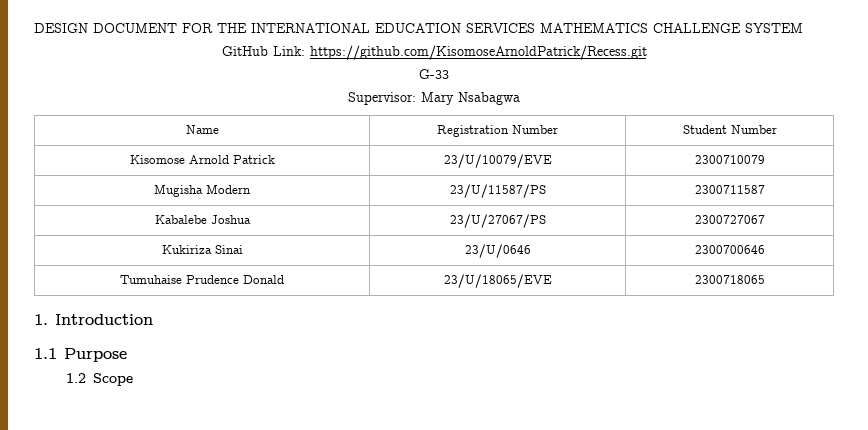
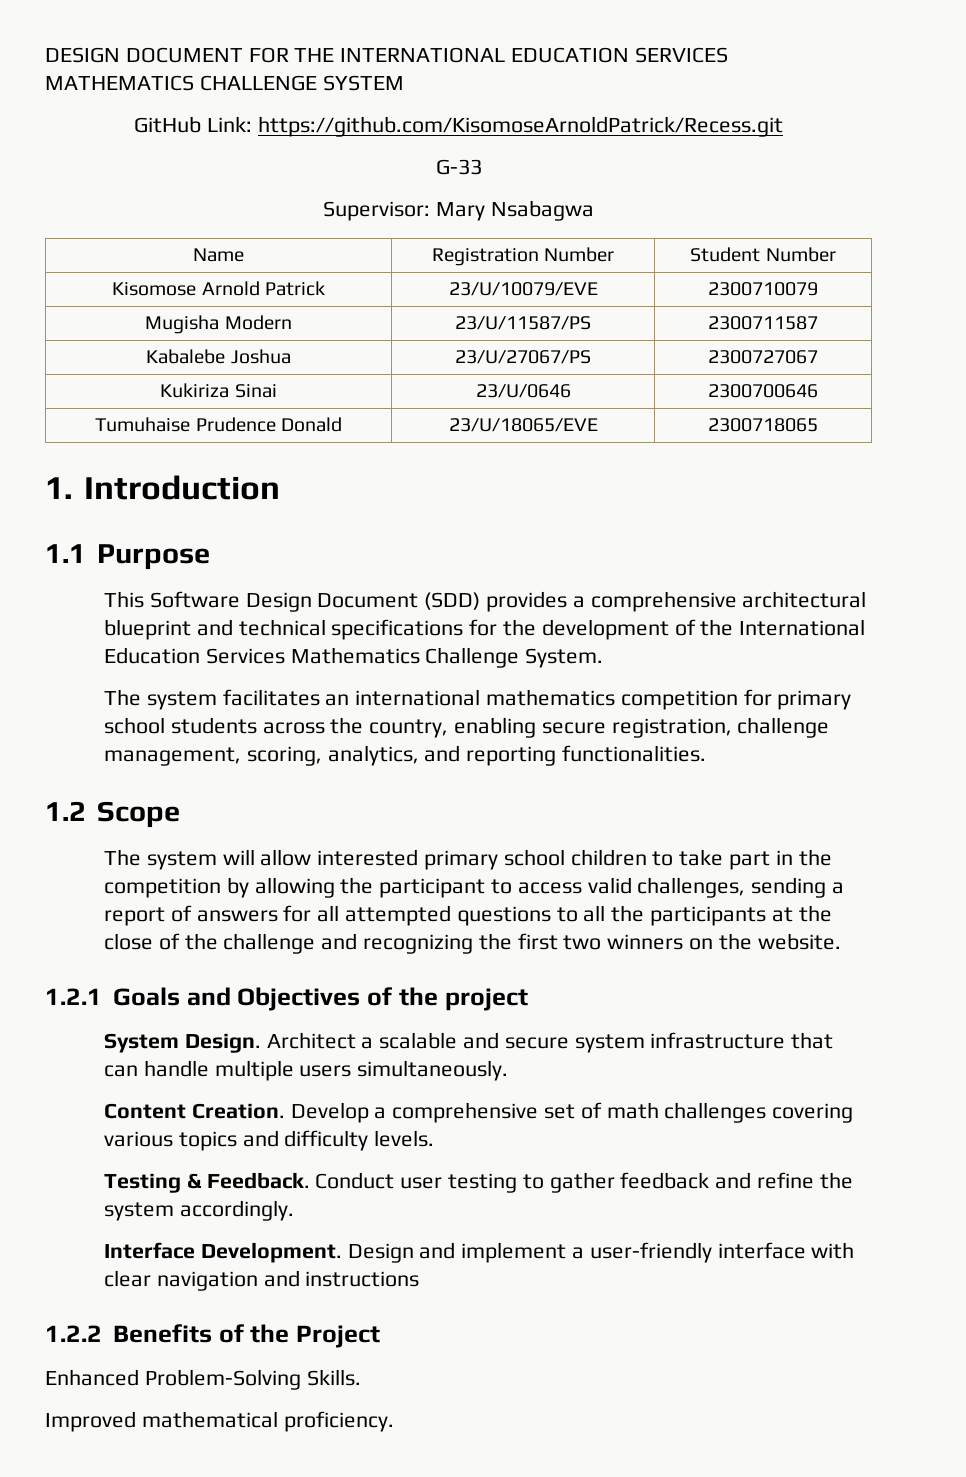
+ This Software Design Document (SDD) provides a comprehensive architectural blueprint and technical specifications for the development of the International Education Services Mathematics Challenge System.
+ The system facilitates an international mathematics competition for primary school students across the country, enabling secure registration, challenge management, scoring, analytics, and reporting functionalities.
  1.2 Scope
+ The system will allow interested primary school children to take part in the competition by allowing the participant to access valid challenges, sending a report of answers for all attempted questions to all the participants at the close of the challenge and recognizing the first two winners on the website.
+ 1.2.1 Goals and Objectives of the project
+ System Design. Architect a scalable and secure system infrastructure that can handle multiple users simultaneously.
+ Content Creation. Develop a comprehensive set of math challenges covering various topics and difficulty levels.
+ Testing & Feedback. Conduct user testing to gather feedback and refine the system accordingly.
+ Interface Development. Design and implement a user-friendly interface with clear navigation and instructions
+ 1.2.2 Benefits of the Project
+ Enhanced Problem-Solving Skills.
+ Improved mathematical proficiency.

